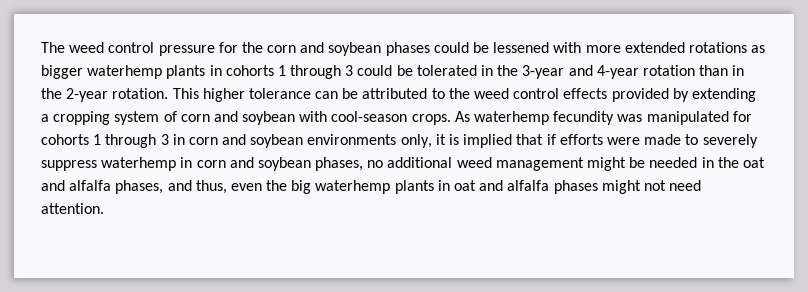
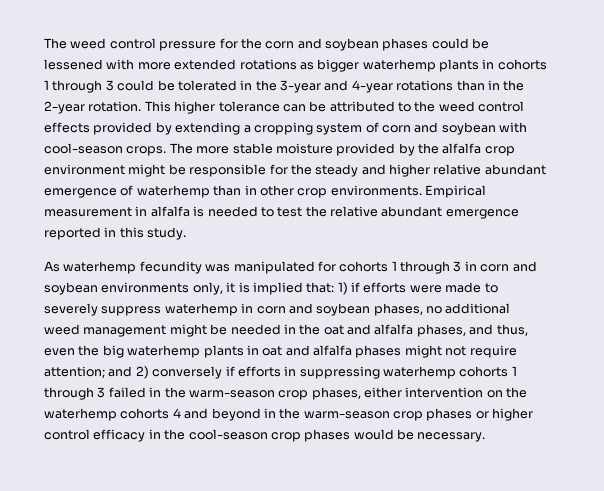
- The weed control pressure for the corn and soybean phases could be lessened with more extended rotations as bigger waterhemp plants in cohorts 1 through 3 could be tolerated in the 3-year and 4-year rotation than in the 2-year rotation.
+ The weed control pressure for the corn and soybean phases could be lessened with more extended rotations as bigger waterhemp plants in cohorts 1 through 3 could be tolerated in the 3-year and 4-year rotations than in the 2-year rotation.
- This higher tolerance can be attributed to the weed control effects provided by extending a cropping system of corn and soybean with cool-season crops. As waterhemp fecundity was manipulated for cohorts 1 through 3 in corn and soybean environments only, it is implied that if efforts were made to severely suppress waterhemp in corn and soybean phases, no additional weed management might be needed in the oat and alfalfa phases, and thus, even the big waterhemp plants in oat and alfalfa phases might not need attention.
+ This higher tolerance can be attributed to the weed control effects provided by extending a cropping system of corn and soybean with cool-season crops. The more stable moisture provided by the alfalfa crop environment might be responsible for the steady and higher relative abundant emergence of waterhemp than in other crop environments. Empirical measurement in alfalfa is needed to test the relative abundant emergence reported in this study.
+ As waterhemp fecundity was manipulated for cohorts 1 through 3 in corn and soybean environments only, it is implied that: 1) if efforts were made to severely suppress waterhemp in corn and soybean phases, no additional weed management might be needed in the oat and alfalfa phases, and thus, even the big waterhemp plants in oat and alfalfa phases might not require attention; and 2) conversely if efforts in suppressing waterhemp cohorts 1 through 3 failed in the warm-season crop phases, either intervention on the waterhemp cohorts 4 and beyond in the warm-season crop phases or higher control efficacy in the cool-season crop phases would be necessary.

